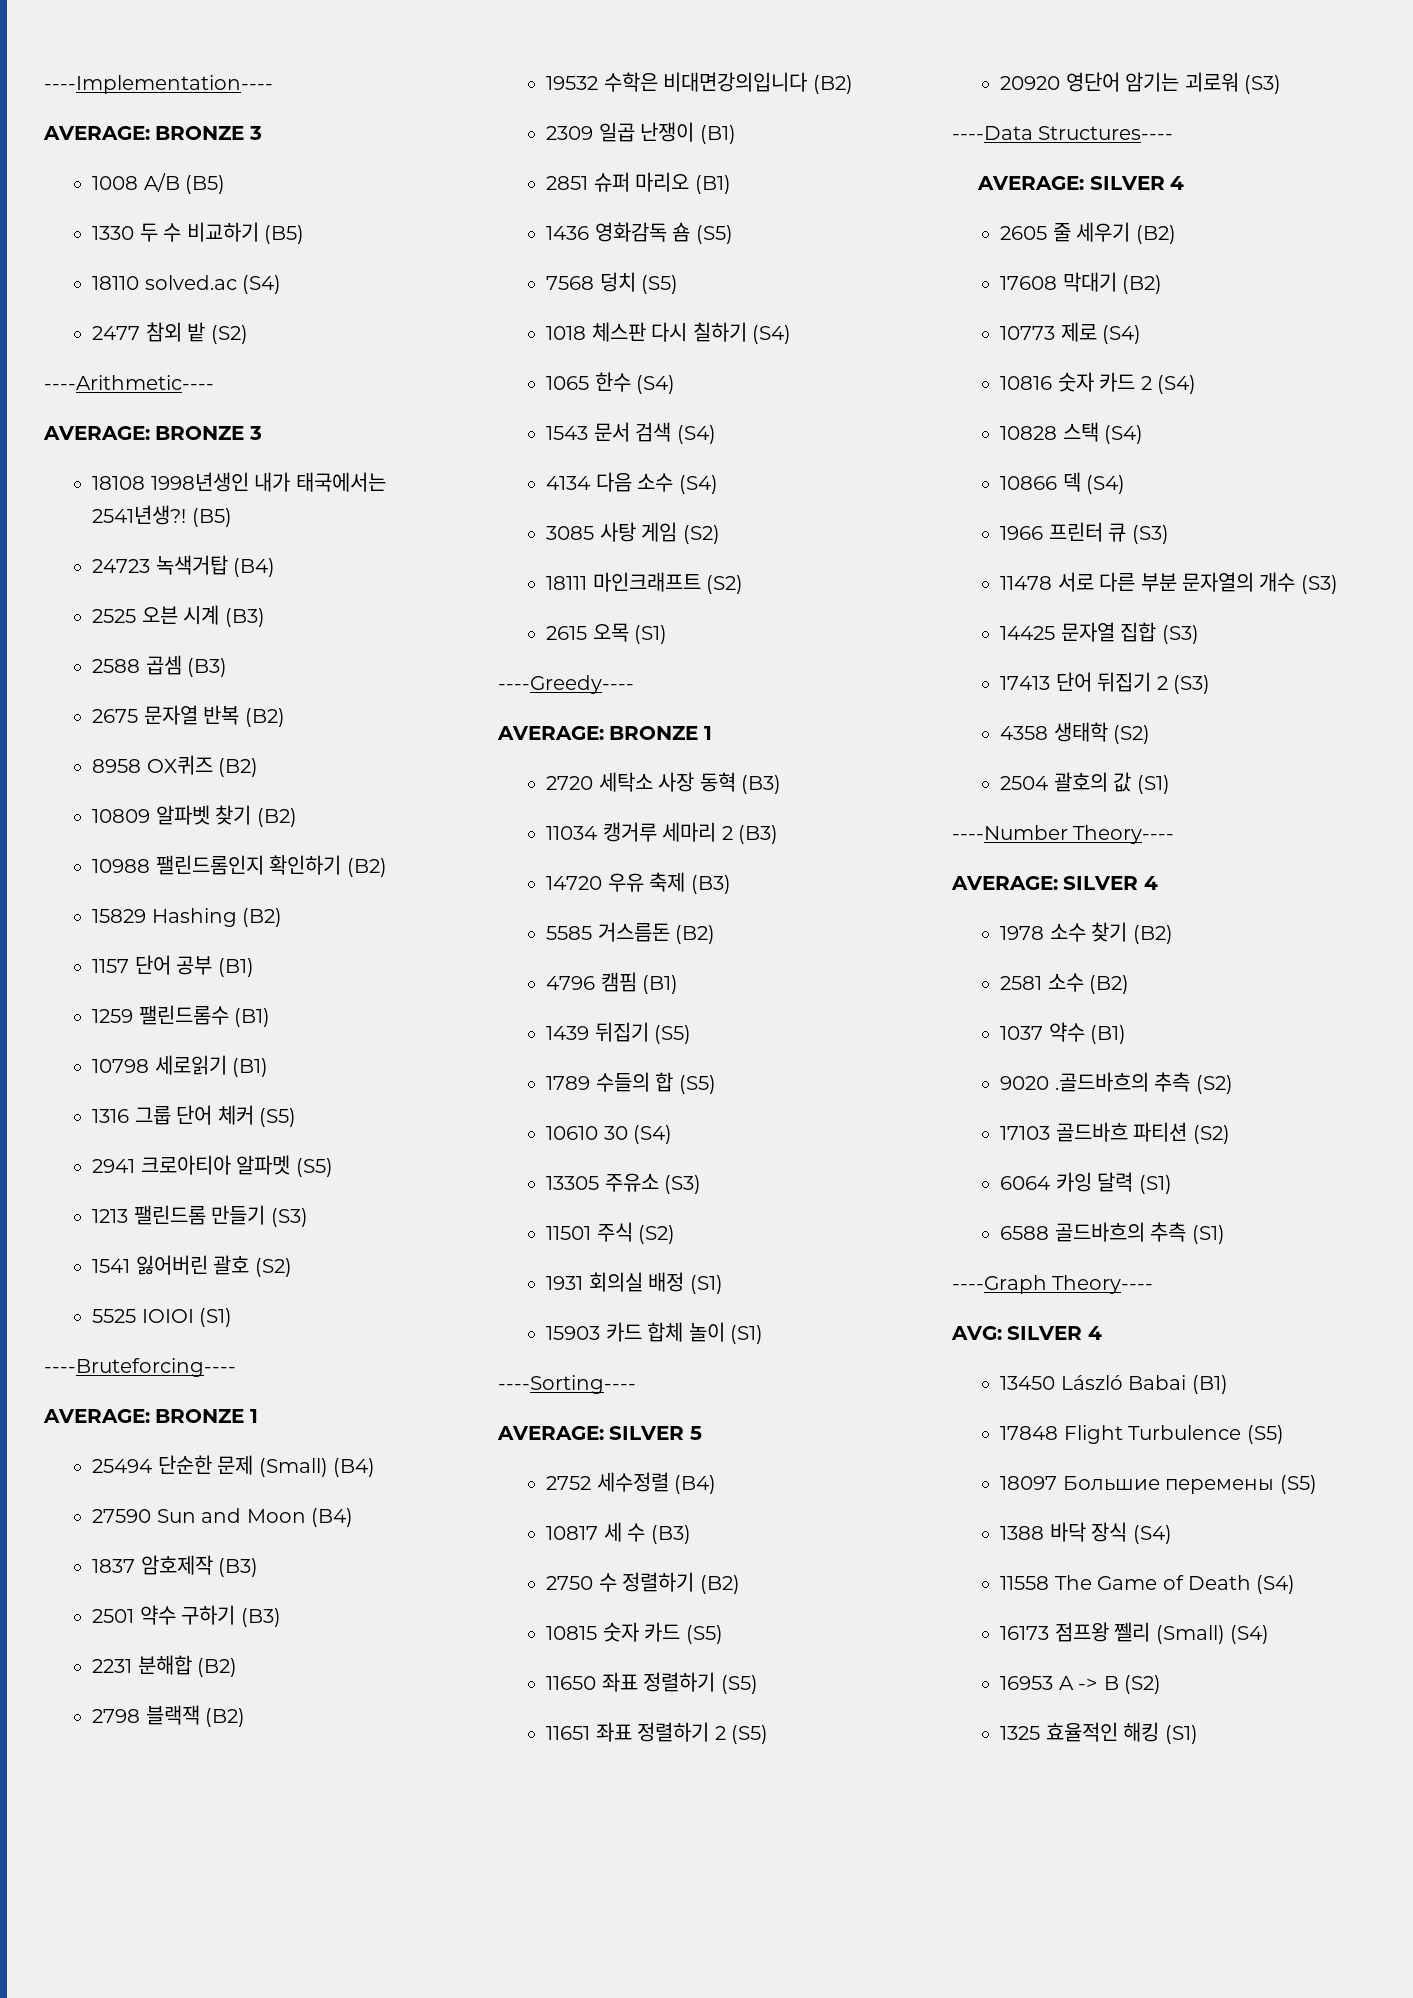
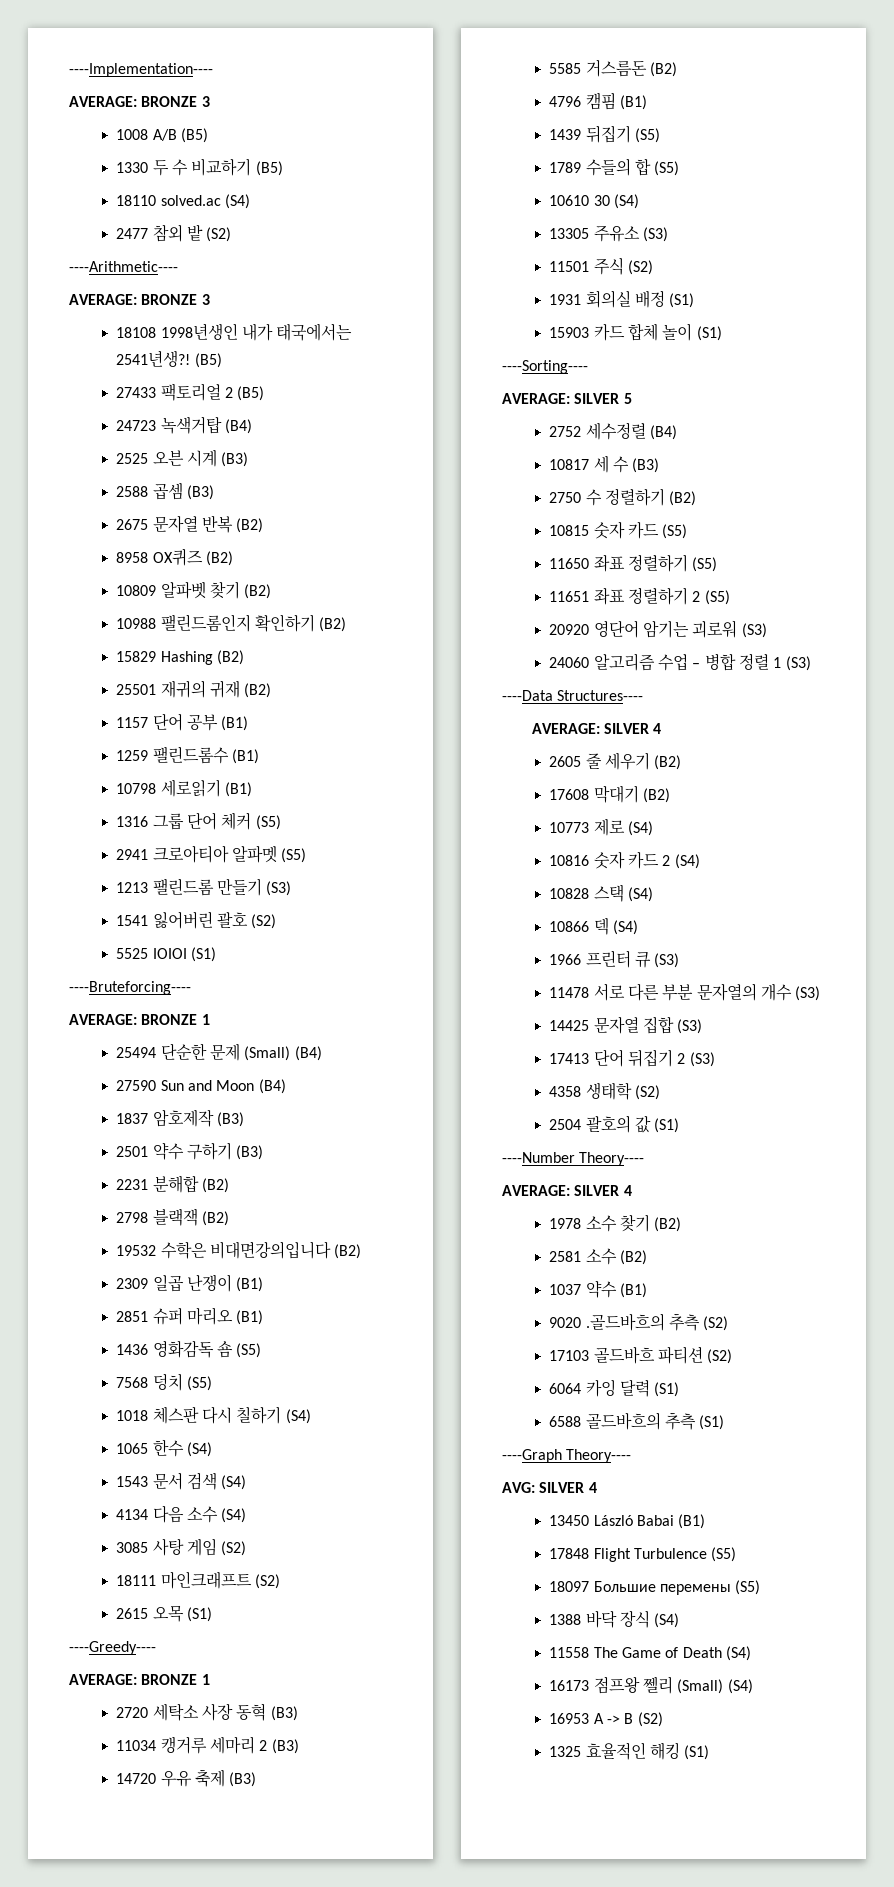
+ 27433 팩토리얼 2 (B5)
+ 25501 재귀의 귀재 (B2)
+ 24060 알고리즘 수업 – 병합 정렬 1 (S3)

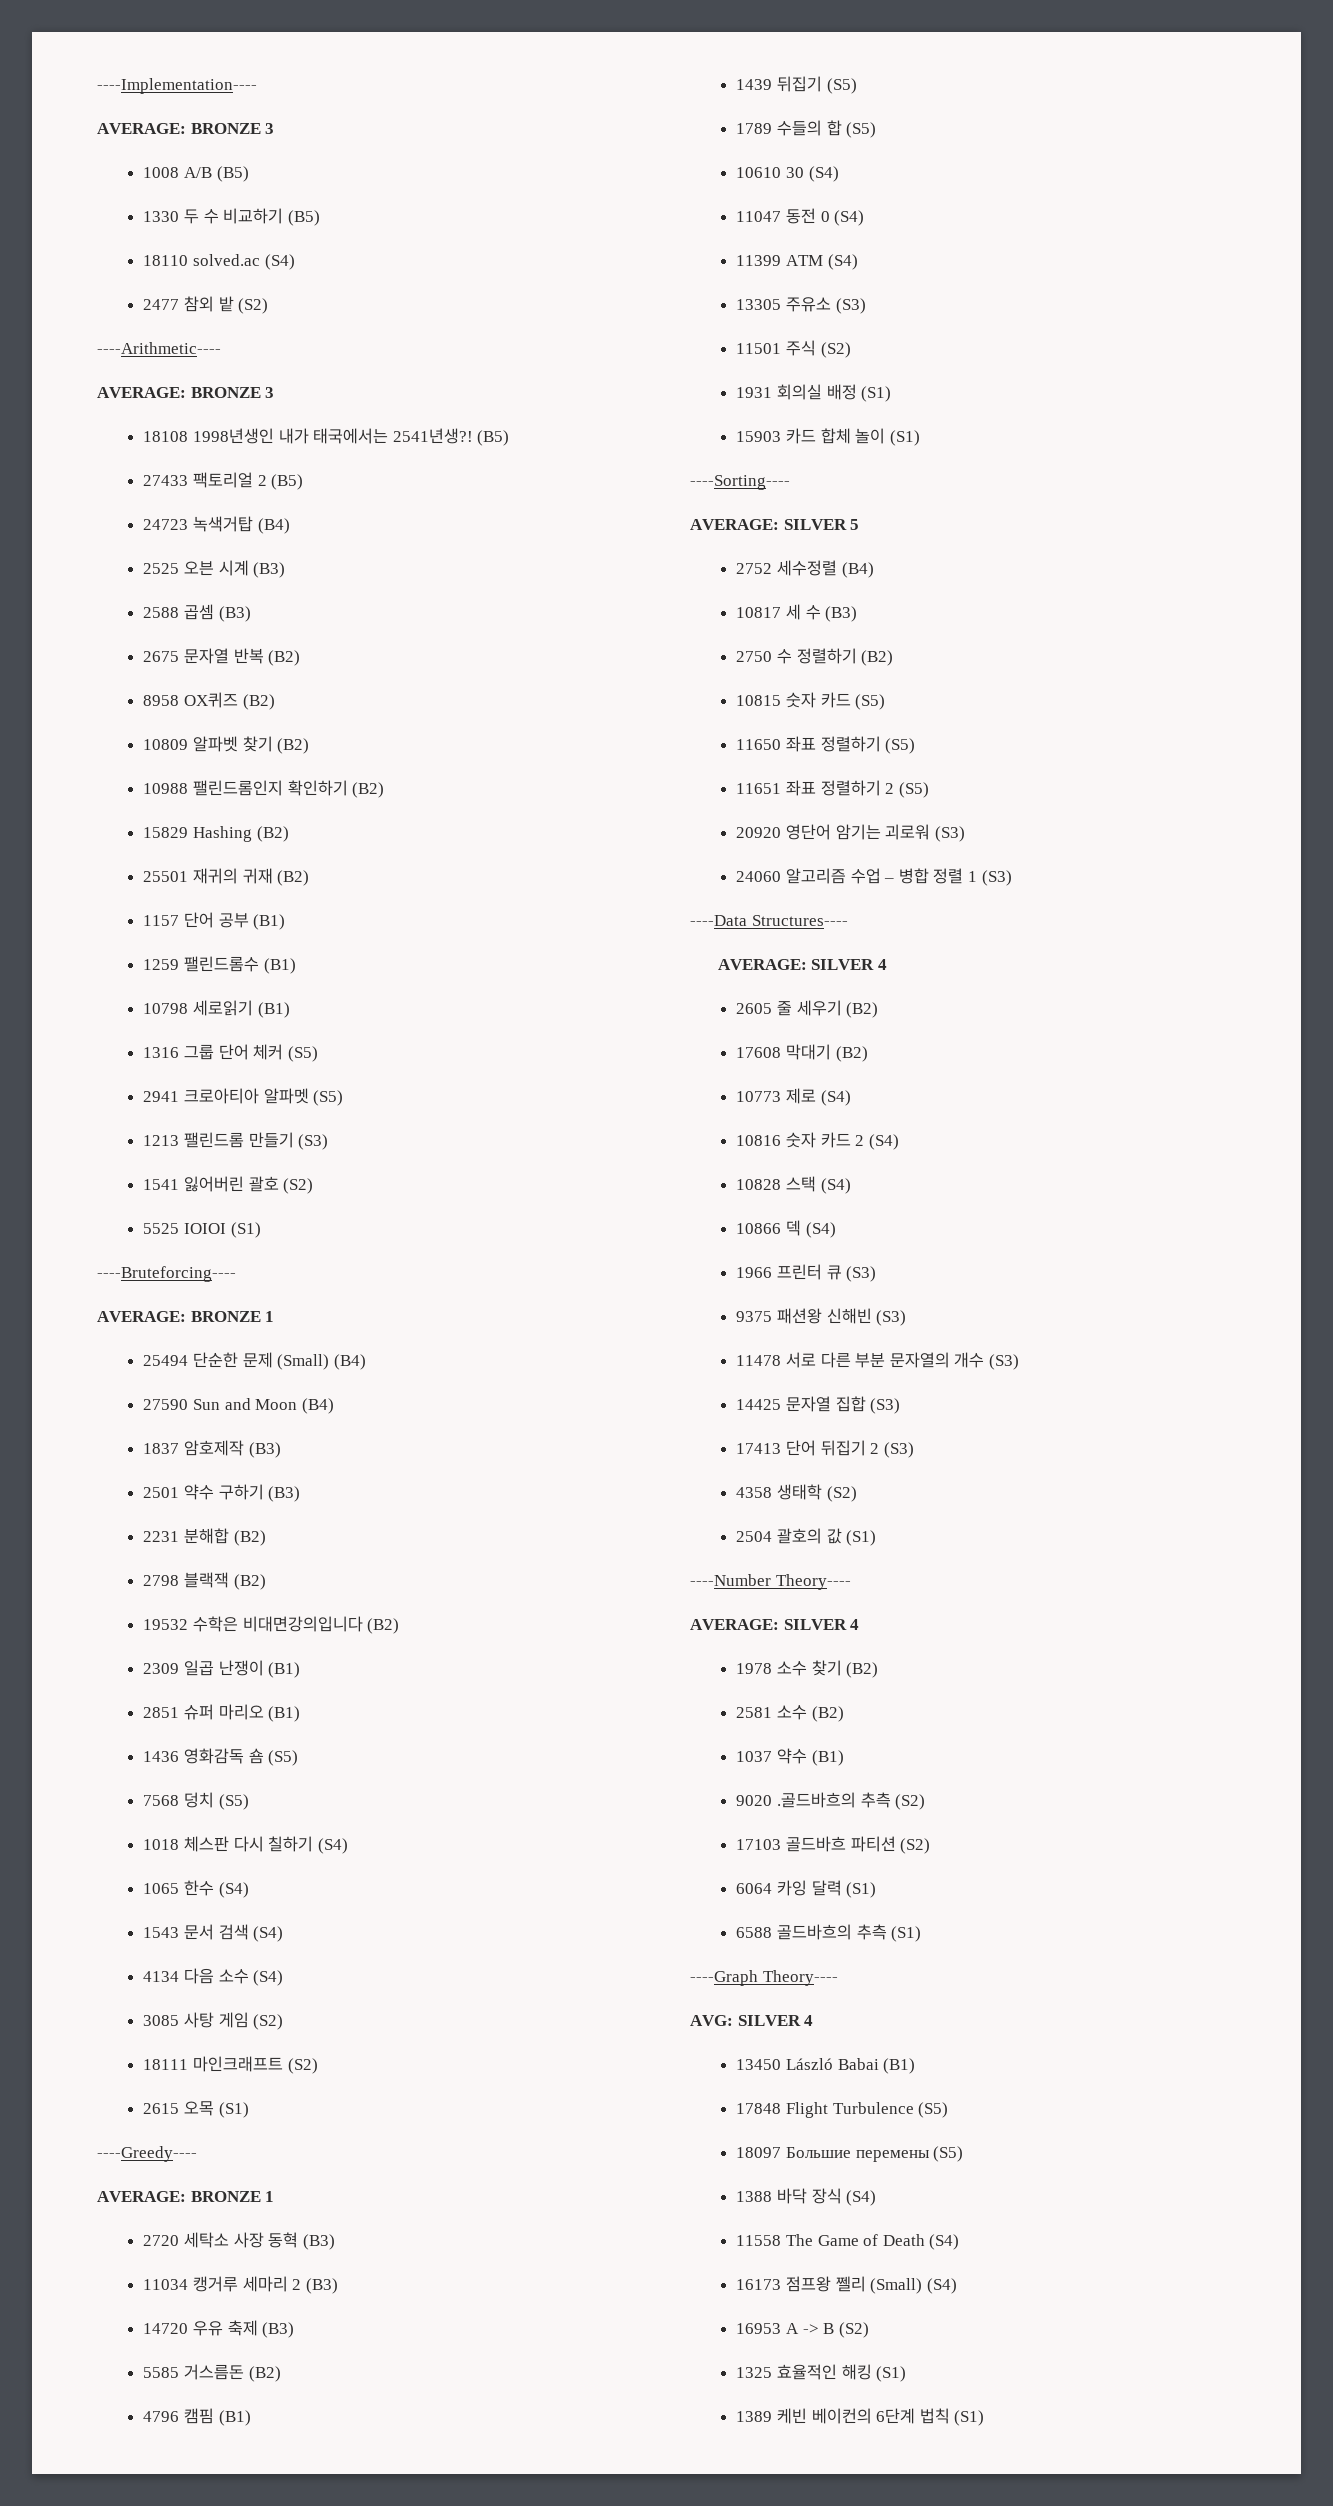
+ 11047 동전 0 (S4)
+ 11399 ATM (S4)
+ 9375 패션왕 신해빈 (S3)
+ 1389 케빈 베이컨의 6단계 법칙 (S1)

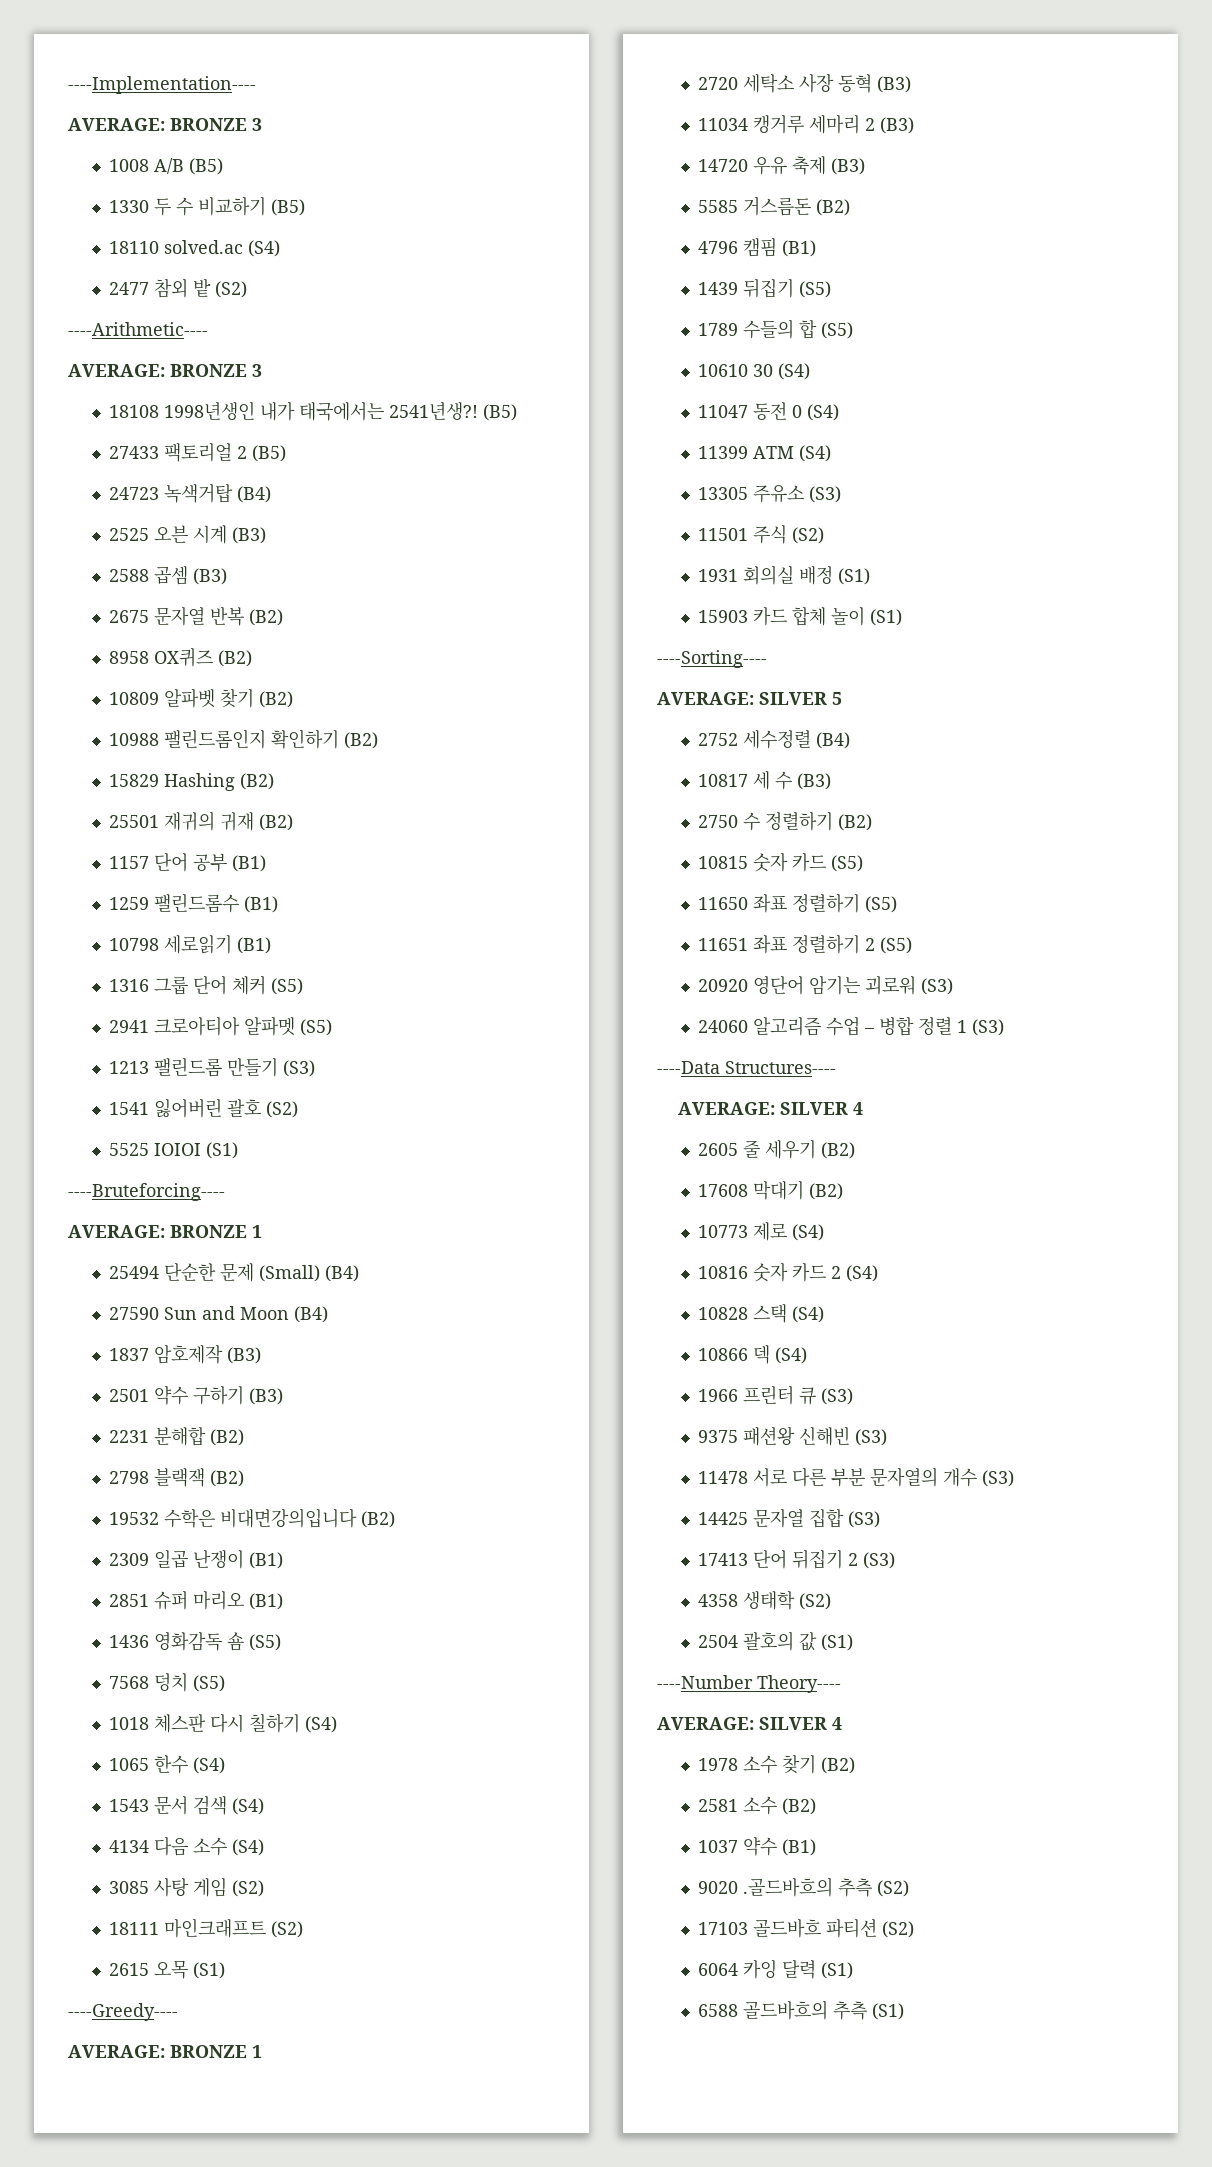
- ----Graph Theory----
- AVG: SILVER 4
- 13450 László Babai (B1)
- 17848 Flight Turbulence (S5)
- 18097 Большие перемены (S5)
- 1388 바닥 장식 (S4)
- 11558 The Game of Death (S4)
- 16173 점프왕 쩰리 (Small) (S4)
- 16953 A -> B (S2)
- 1325 효율적인 해킹 (S1)
- 1389 케빈 베이컨의 6단계 법칙 (S1)

